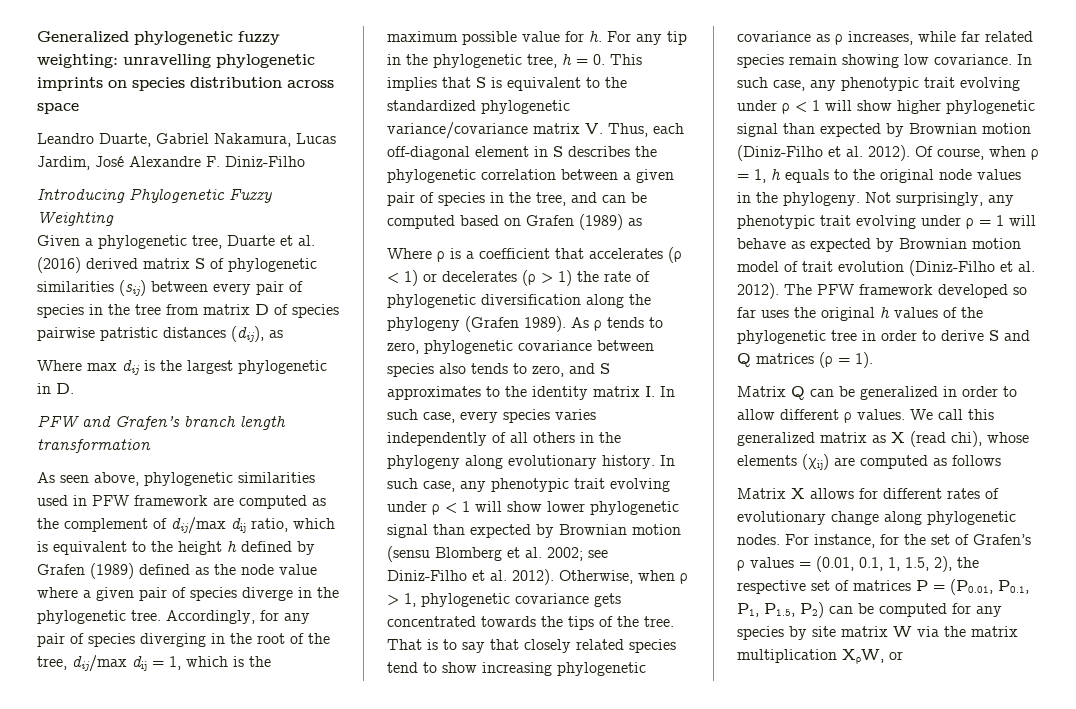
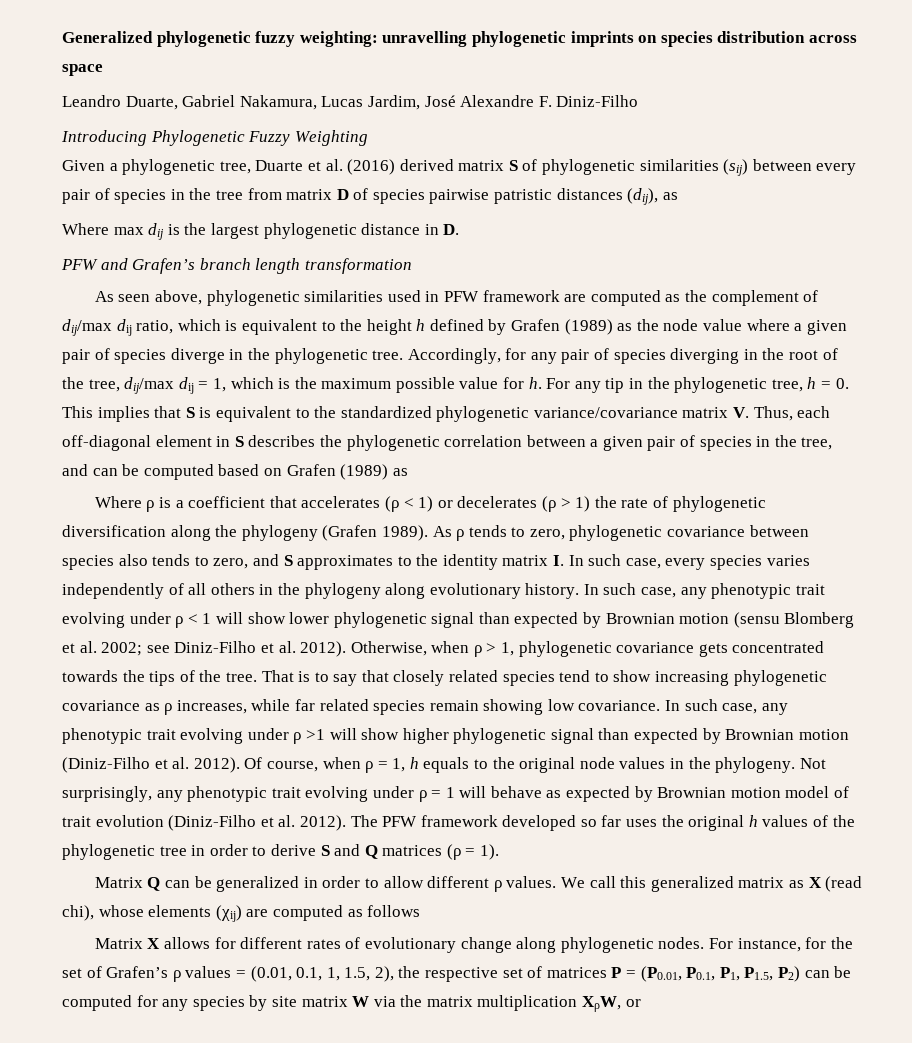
- Where max dij is the largest phylogenetic in D.
+ Where max dij is the largest phylogenetic distance in D.
- As seen above, phylogenetic similarities used in PFW framework are computed as the complement of dij/max dij ratio, which is equivalent to the height h defined by Grafen (1989) defined as the node value where a given pair of species diverge in the phylogenetic tree.
+ As seen above, phylogenetic similarities used in PFW framework are computed as the complement of dij/max dij ratio, which is equivalent to the height h defined by Grafen (1989) as the node value where a given pair of species diverge in the phylogenetic tree.
- In such case, any phenotypic trait evolving under ρ < 1 will show higher phylogenetic signal than expected by Brownian motion (Diniz-Filho et al. 2012).
+ In such case, any phenotypic trait evolving under ρ >1 will show higher phylogenetic signal than expected by Brownian motion (Diniz-Filho et al. 2012).

